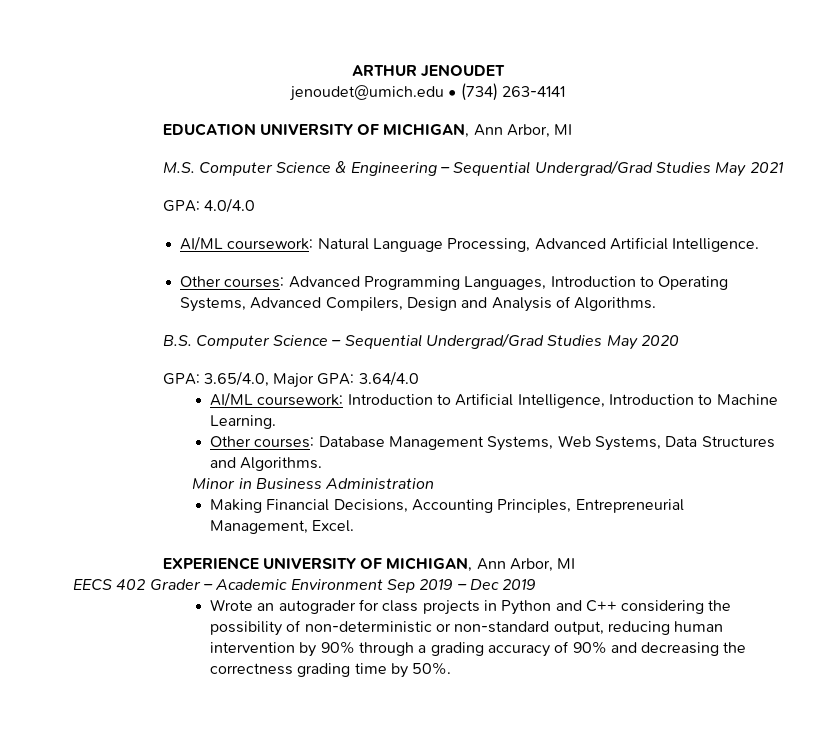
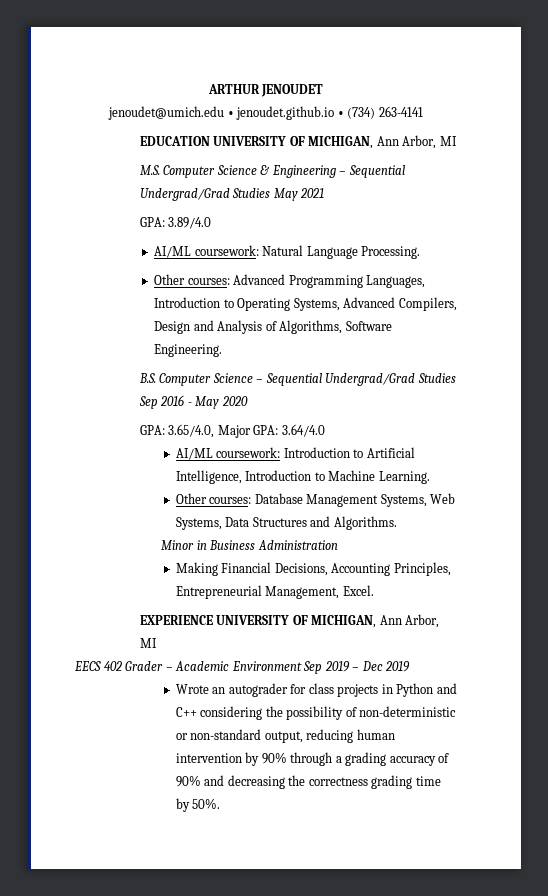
- jenoudet@umich.edu • (734) 263-4141
+ jenoudet@umich.edu • jenoudet.github.io • (734) 263-4141
- GPA: 4.0/4.0
+ GPA: 3.89/4.0
- AI/ML coursework: Natural Language Processing, Advanced Artificial Intelligence.
+ AI/ML coursework: Natural Language Processing.
- Other courses: Advanced Programming Languages, Introduction to Operating Systems, Advanced Compilers, Design and Analysis of Algorithms.
+ Other courses: Advanced Programming Languages, Introduction to Operating Systems, Advanced Compilers, Design and Analysis of Algorithms, Software Engineering.
- B.S. Computer Science – Sequential Undergrad/Grad Studies May 2020
+ B.S. Computer Science – Sequential Undergrad/Grad Studies Sep 2016 - May 2020

